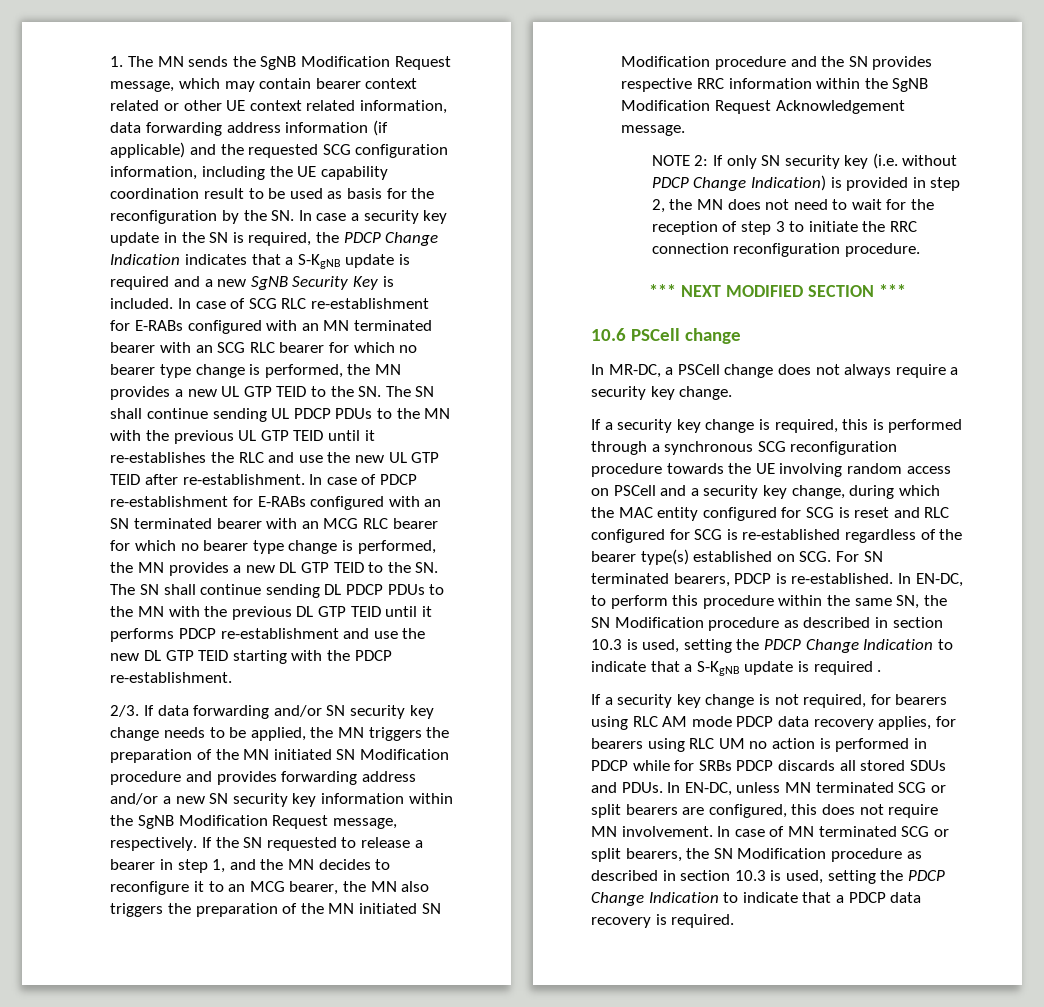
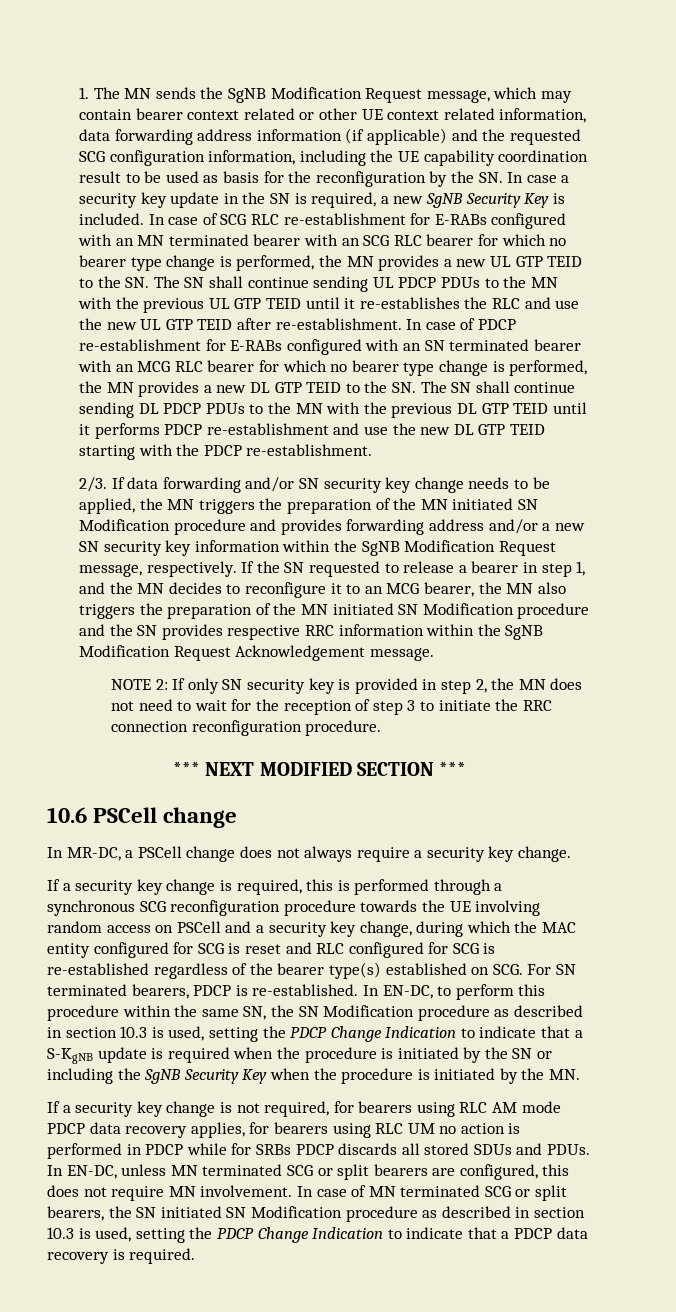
- 1. The MN sends the SgNB Modification Request message, which may contain bearer context related or other UE context related information, data forwarding address information (if applicable) and the requested SCG configuration information, including the UE capability coordination result to be used as basis for the reconfiguration by the SN. In case a security key update in the SN is required, the PDCP Change Indication indicates that a S-KgNB update is required and a new SgNB Security Key is included.
+ 1. The MN sends the SgNB Modification Request message, which may contain bearer context related or other UE context related information, data forwarding address information (if applicable) and the requested SCG configuration information, including the UE capability coordination result to be used as basis for the reconfiguration by the SN. In case a security key update in the SN is required, a new SgNB Security Key is included.
- NOTE 2: If only SN security key (i.e. without PDCP Change Indication) is provided in step 2, the MN does not need to wait for the reception of step 3 to initiate the RRC connection reconfiguration procedure.
+ NOTE 2: If only SN security key is provided in step 2, the MN does not need to wait for the reception of step 3 to initiate the RRC connection reconfiguration procedure.
- In EN-DC, to perform this procedure within the same SN, the SN Modification procedure as described in section 10.3 is used, setting the PDCP Change Indication to indicate that a S-KgNB update is required .
+ In EN-DC, to perform this procedure within the same SN, the SN Modification procedure as described in section 10.3 is used, setting the PDCP Change Indication to indicate that a S-KgNB update is required when the procedure is initiated by the SN or including the SgNB Security Key when the procedure is initiated by the MN.
- In case of MN terminated SCG or split bearers, the SN Modification procedure as described in section 10.3 is used, setting the PDCP Change Indication to indicate that a PDCP data recovery is required.
+ In case of MN terminated SCG or split bearers, the SN initiated SN Modification procedure as described in section 10.3 is used, setting the PDCP Change Indication to indicate that a PDCP data recovery is required.

